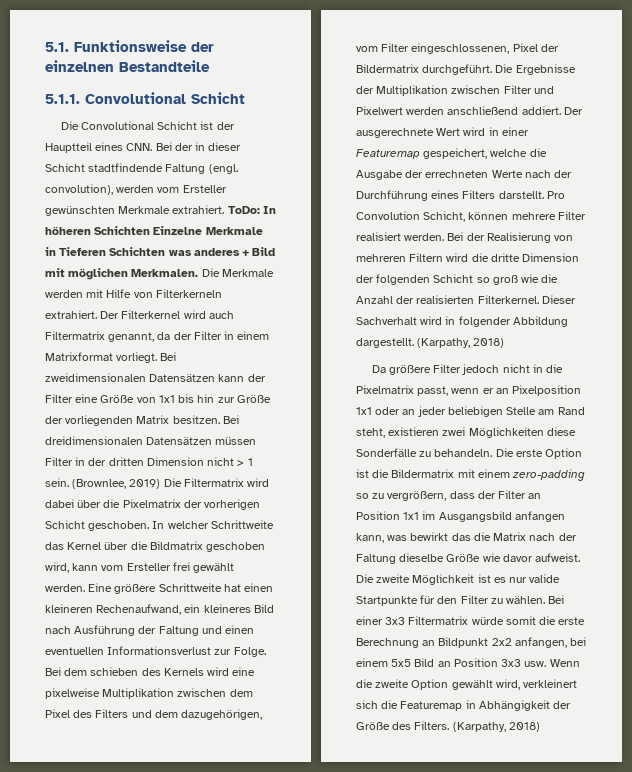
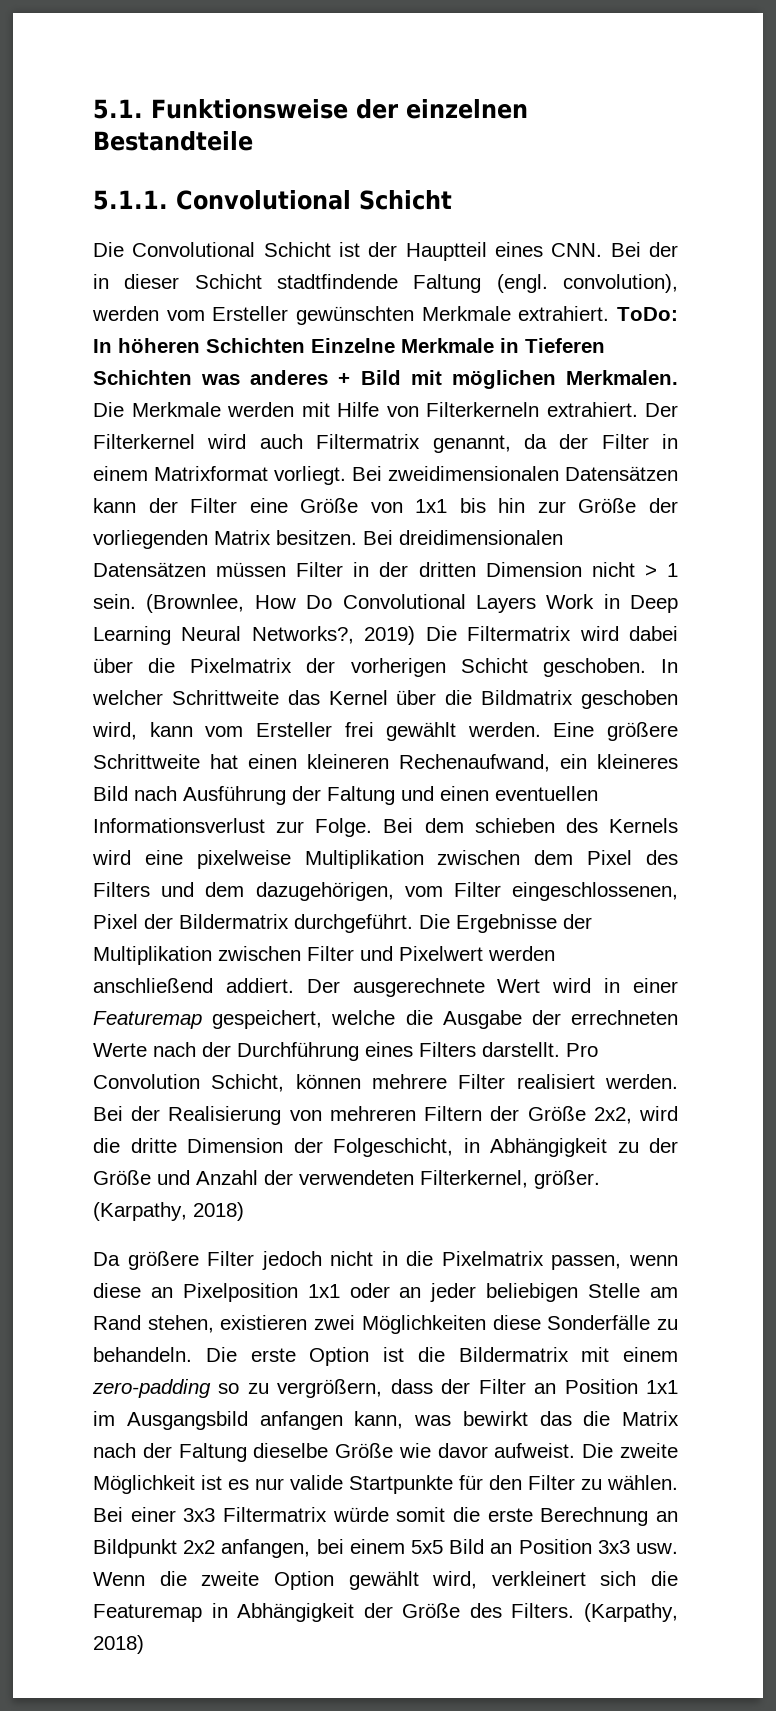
- (Brownlee, 2019) Die Filtermatrix wird dabei über die Pixelmatrix der vorherigen Schicht geschoben.
+ (Brownlee, How Do Convolutional Layers Work in Deep Learning Neural Networks?, 2019) Die Filtermatrix wird dabei über die Pixelmatrix der vorherigen Schicht geschoben.
- Bei der Realisierung von mehreren Filtern wird die dritte Dimension der folgenden Schicht so groß wie die Anzahl der realisierten Filterkernel. Dieser Sachverhalt wird in folgender Abbildung dargestellt.
+ Bei der Realisierung von mehreren Filtern der Größe 2x2, wird die dritte Dimension der Folgeschicht, in Abhängigkeit zu der Größe und Anzahl der verwendeten Filterkernel, größer.
- Da größere Filter jedoch nicht in die Pixelmatrix passt, wenn er an Pixelposition 1x1 oder an jeder beliebigen Stelle am Rand steht, existieren zwei Möglichkeiten diese Sonderfälle zu behandeln.
+ Da größere Filter jedoch nicht in die Pixelmatrix passen, wenn diese an Pixelposition 1x1 oder an jeder beliebigen Stelle am Rand stehen, existieren zwei Möglichkeiten diese Sonderfälle zu behandeln.

